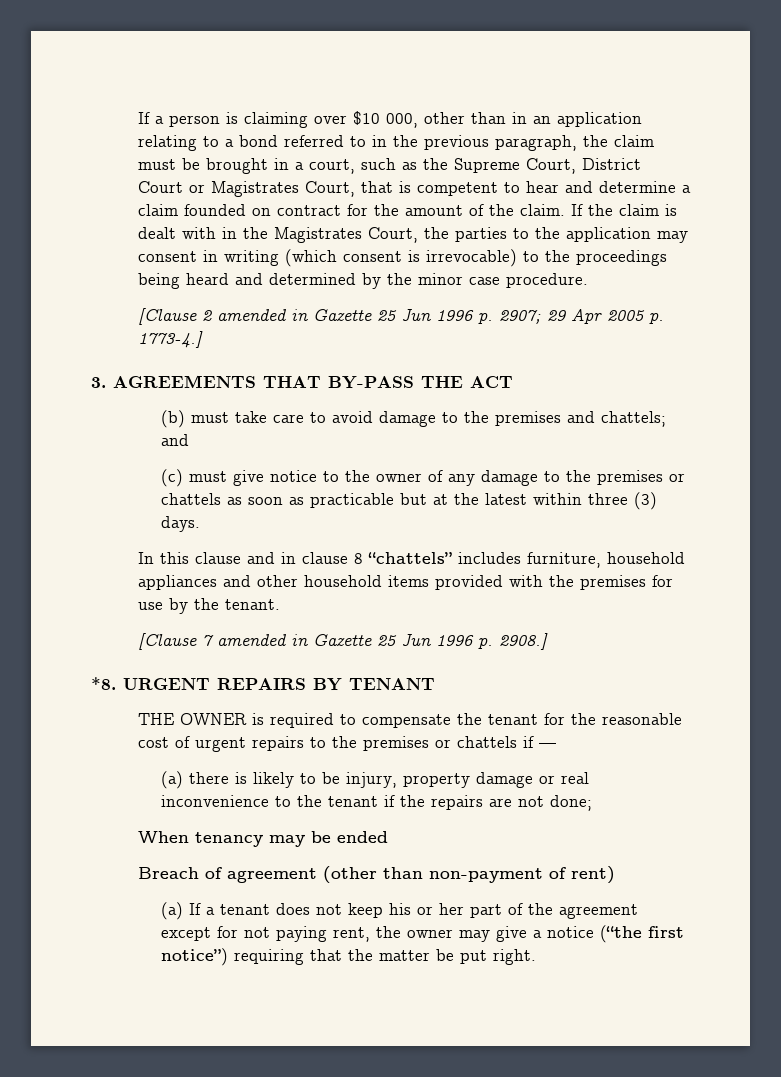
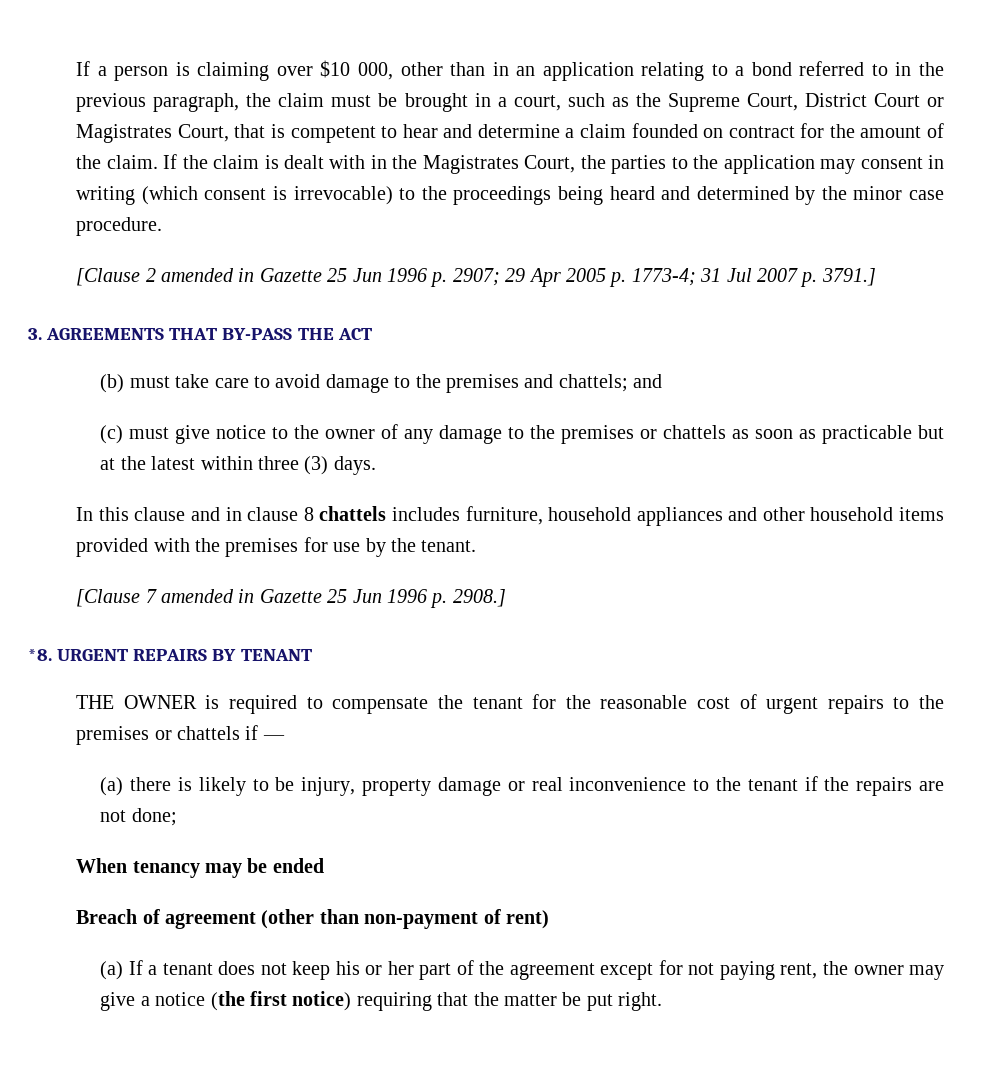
- [Clause 2 amended in Gazette 25 Jun 1996 p. 2907; 29 Apr 2005 p. 1773-4.]
+ [Clause 2 amended in Gazette 25 Jun 1996 p. 2907; 29 Apr 2005 p. 1773-4; 31 Jul 2007 p. 3791.]
- In this clause and in clause 8 “chattels” includes furniture, household appliances and other household items provided with the premises for use by the tenant.
+ In this clause and in clause 8 chattels includes furniture, household appliances and other household items provided with the premises for use by the tenant.
- (a) If a tenant does not keep his or her part of the agreement except for not paying rent, the owner may give a notice (“the first notice”) requiring that the matter be put right.
+ (a) If a tenant does not keep his or her part of the agreement except for not paying rent, the owner may give a notice (the first notice) requiring that the matter be put right.

